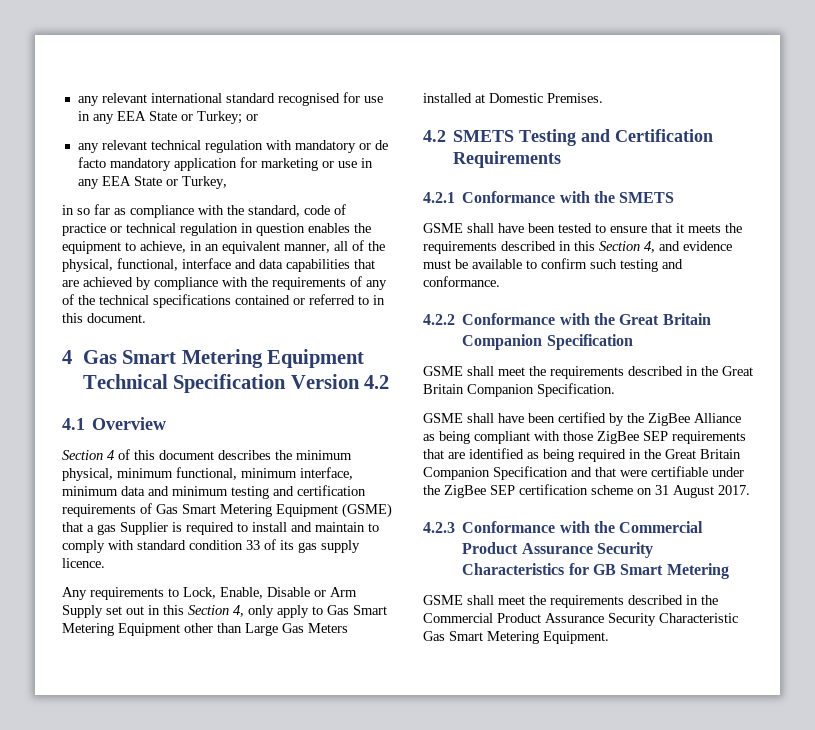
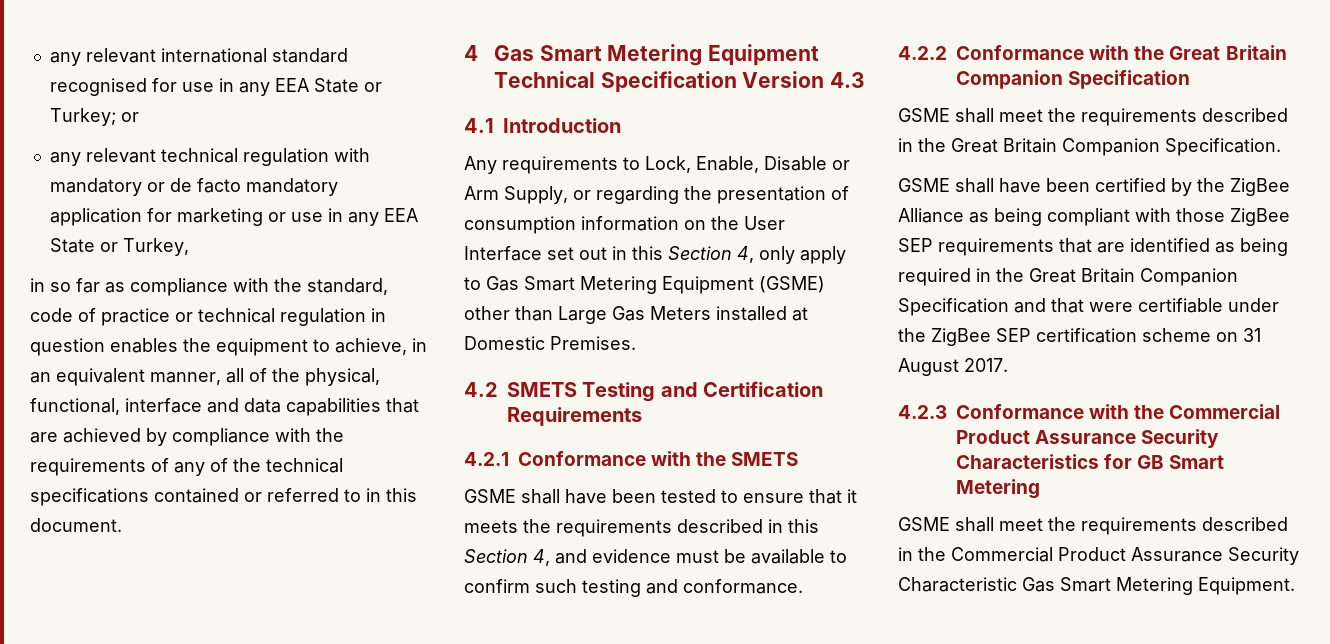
- 4 Gas Smart Metering Equipment Technical Specification Version 4.2
+ 4 Gas Smart Metering Equipment Technical Specification Version 4.3
- 4.1 Overview
- Section 4 of this document describes the minimum physical, minimum functional, minimum interface, minimum data and minimum testing and certification requirements of Gas Smart Metering Equipment (GSME) that a gas Supplier is required to install and maintain to comply with standard condition 33 of its gas supply licence.
+ 4.1 Introduction
- Any requirements to Lock, Enable, Disable or Arm Supply set out in this Section 4, only apply to Gas Smart Metering Equipment other than Large Gas Meters installed at Domestic Premises.
+ Any requirements to Lock, Enable, Disable or Arm Supply, or regarding the presentation of consumption information on the User Interface set out in this Section 4, only apply to Gas Smart Metering Equipment (GSME) other than Large Gas Meters installed at Domestic Premises.

